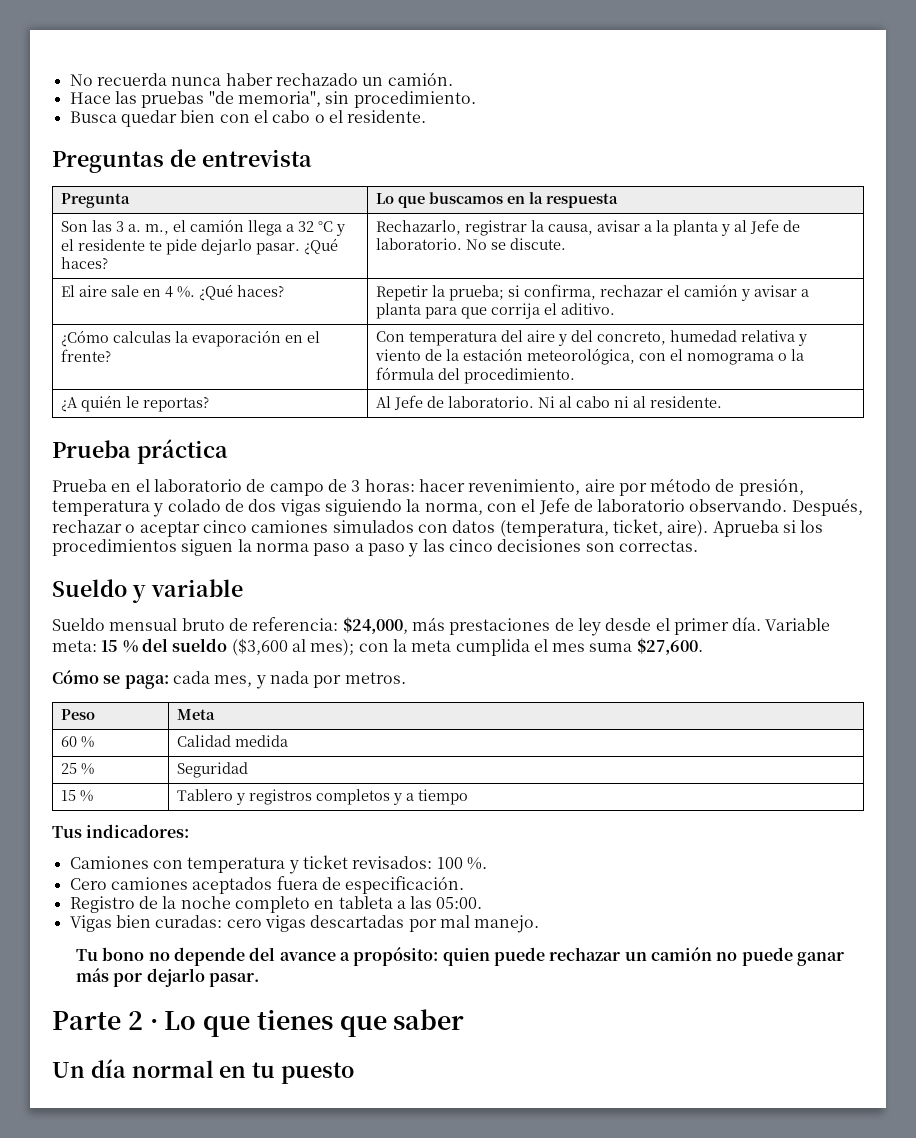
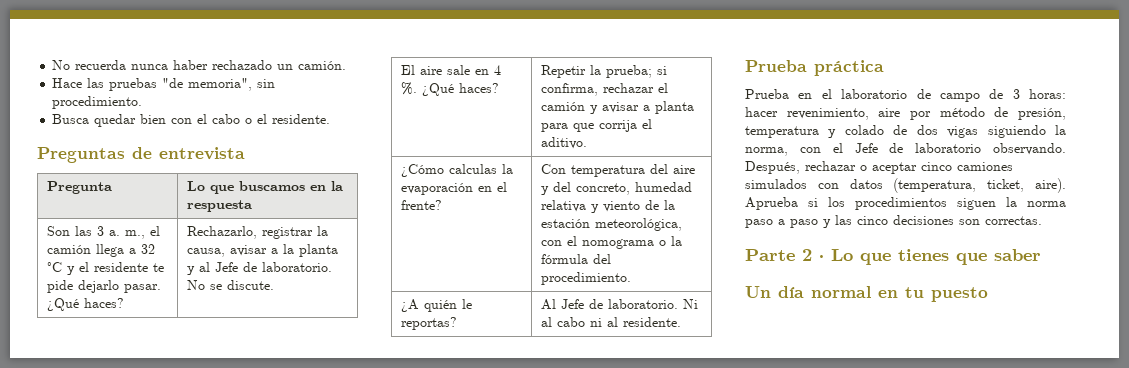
- Sueldo y variable
- Sueldo mensual bruto de referencia: $24,000, más prestaciones de ley desde el primer día. Variable meta: 15 % del sueldo ($3,600 al mes); con la meta cumplida el mes suma $27,600.
- Cómo se paga: cada mes, y nada por metros.
- Peso | Meta
- 60 % | Calidad medida
- 25 % | Seguridad
- 15 % | Tablero y registros completos y a tiempo
- Tus indicadores:
- Camiones con temperatura y ticket revisados: 100 %.
- Cero camiones aceptados fuera de especificación.
- Registro de la noche completo en tableta a las 05:00.
- Vigas bien curadas: cero vigas descartadas por mal manejo.
- Tu bono no depende del avance a propósito: quien puede rechazar un camión no puede ganar más por dejarlo pasar.

